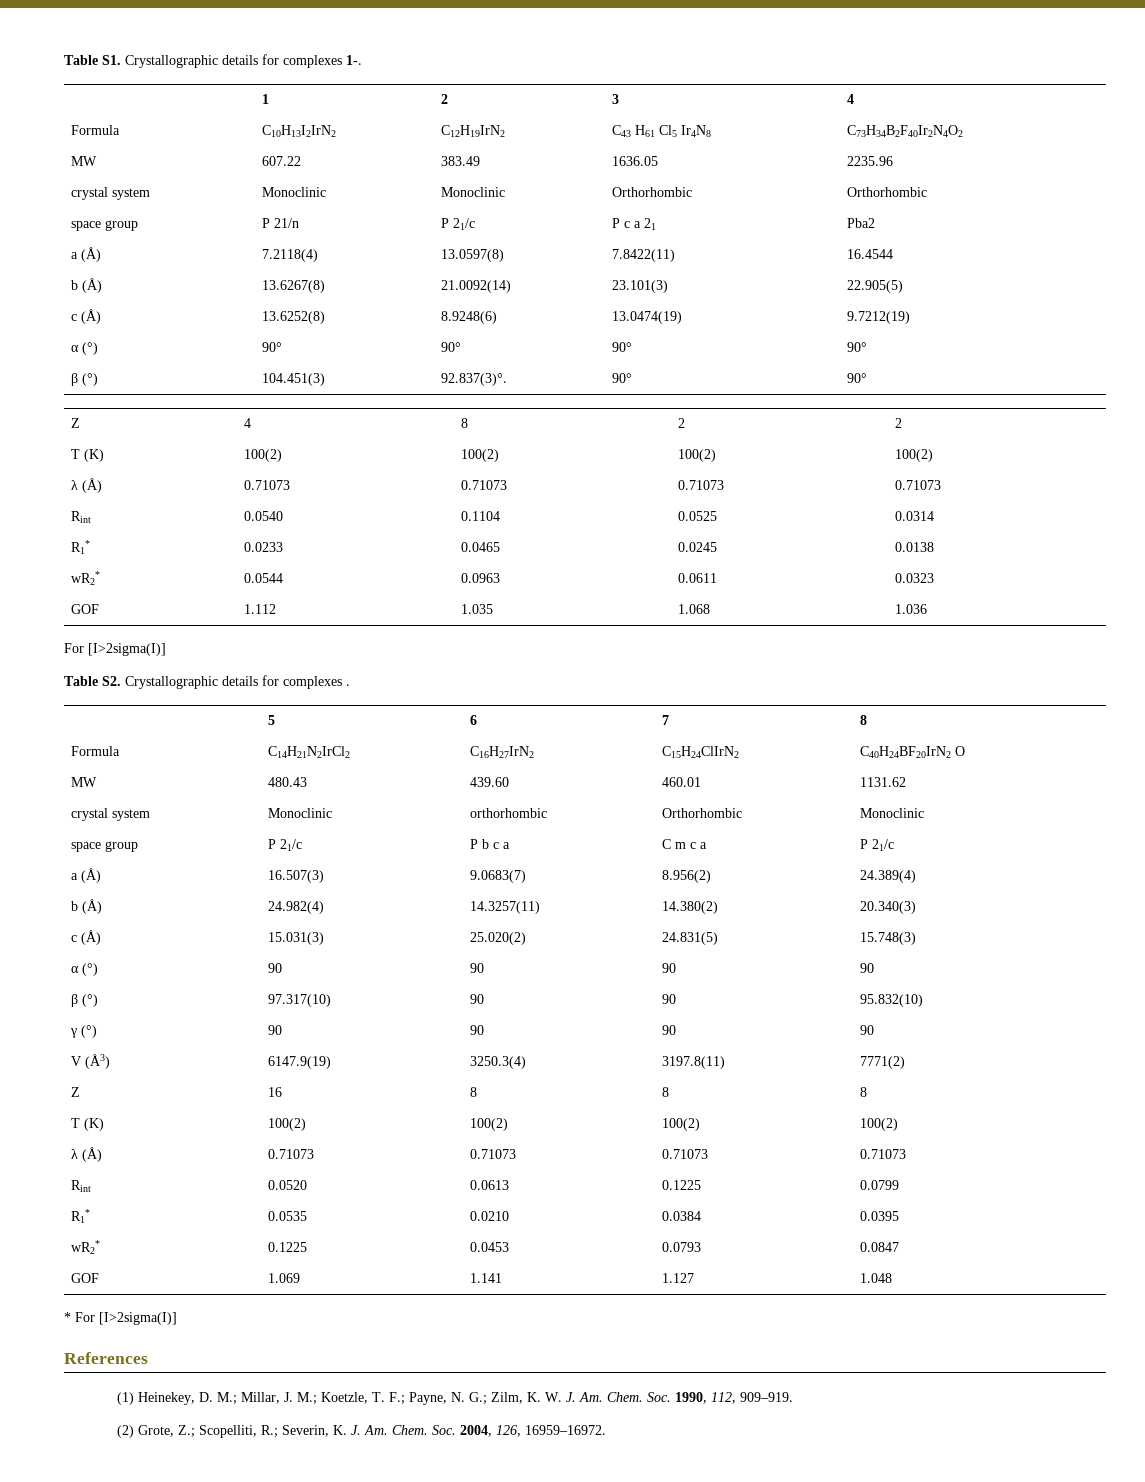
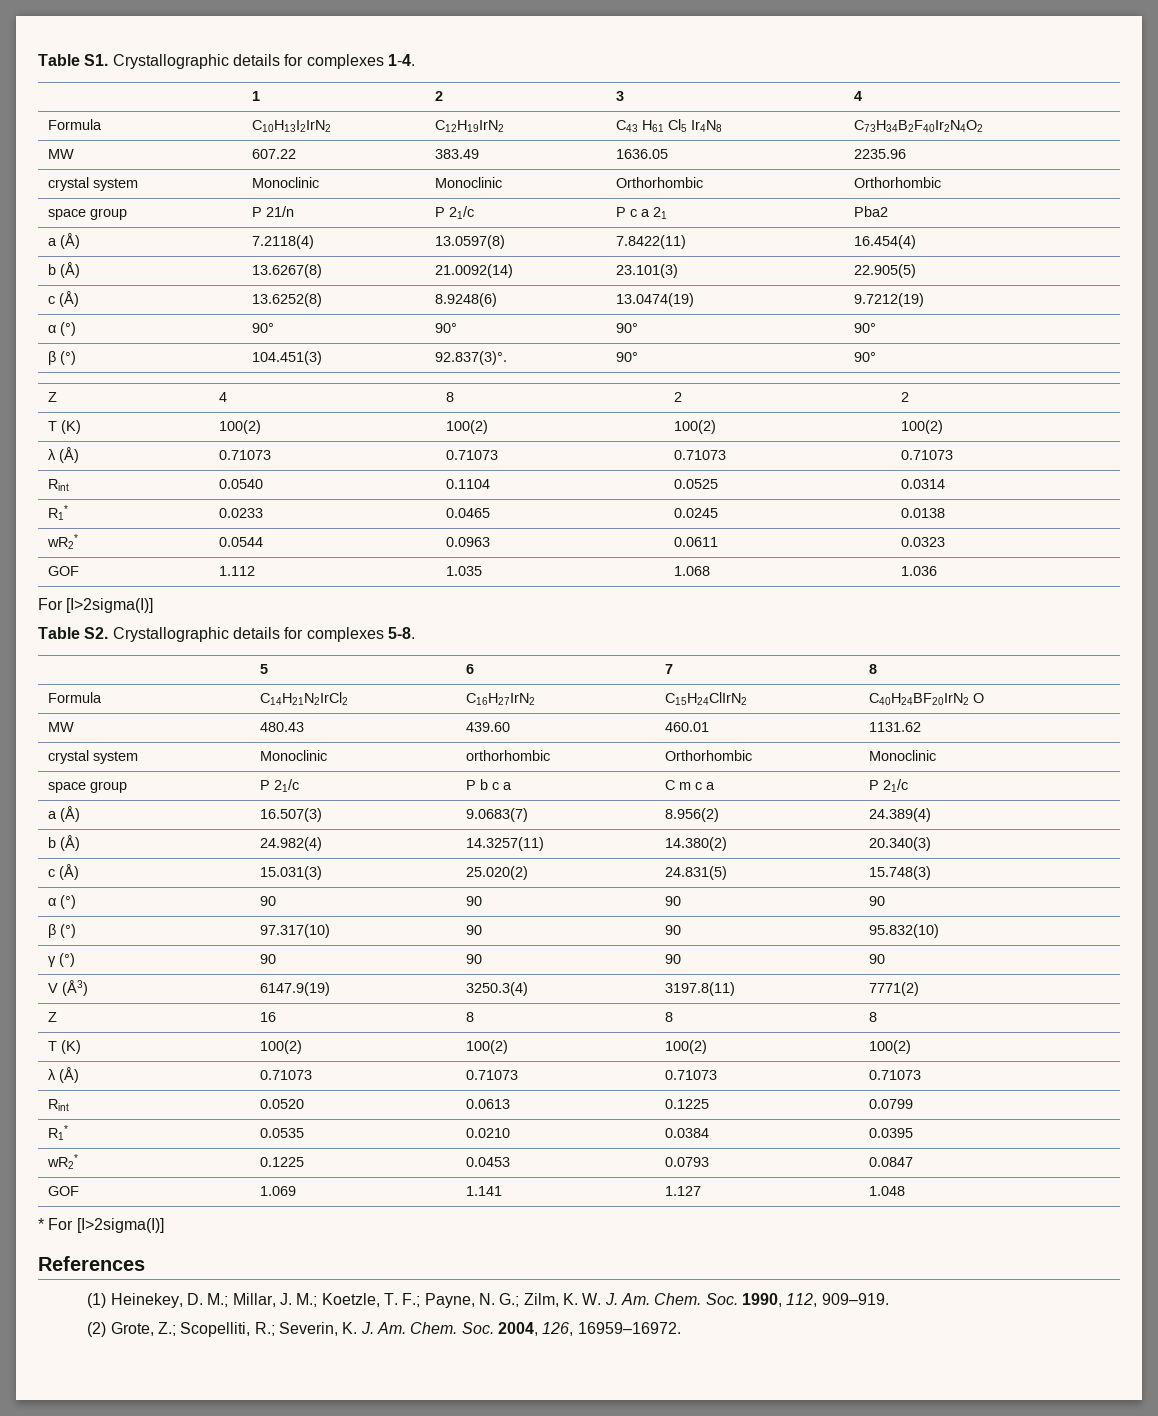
- Table S1. Crystallographic details for complexes 1-.
+ Table S1. Crystallographic details for complexes 1-4.
- a (Å) | 7.2118(4) | 13.0597(8) | 7.8422(11) | 16.4544
+ a (Å) | 7.2118(4) | 13.0597(8) | 7.8422(11) | 16.454(4)
- Table S2. Crystallographic details for complexes .
+ Table S2. Crystallographic details for complexes 5-8.

